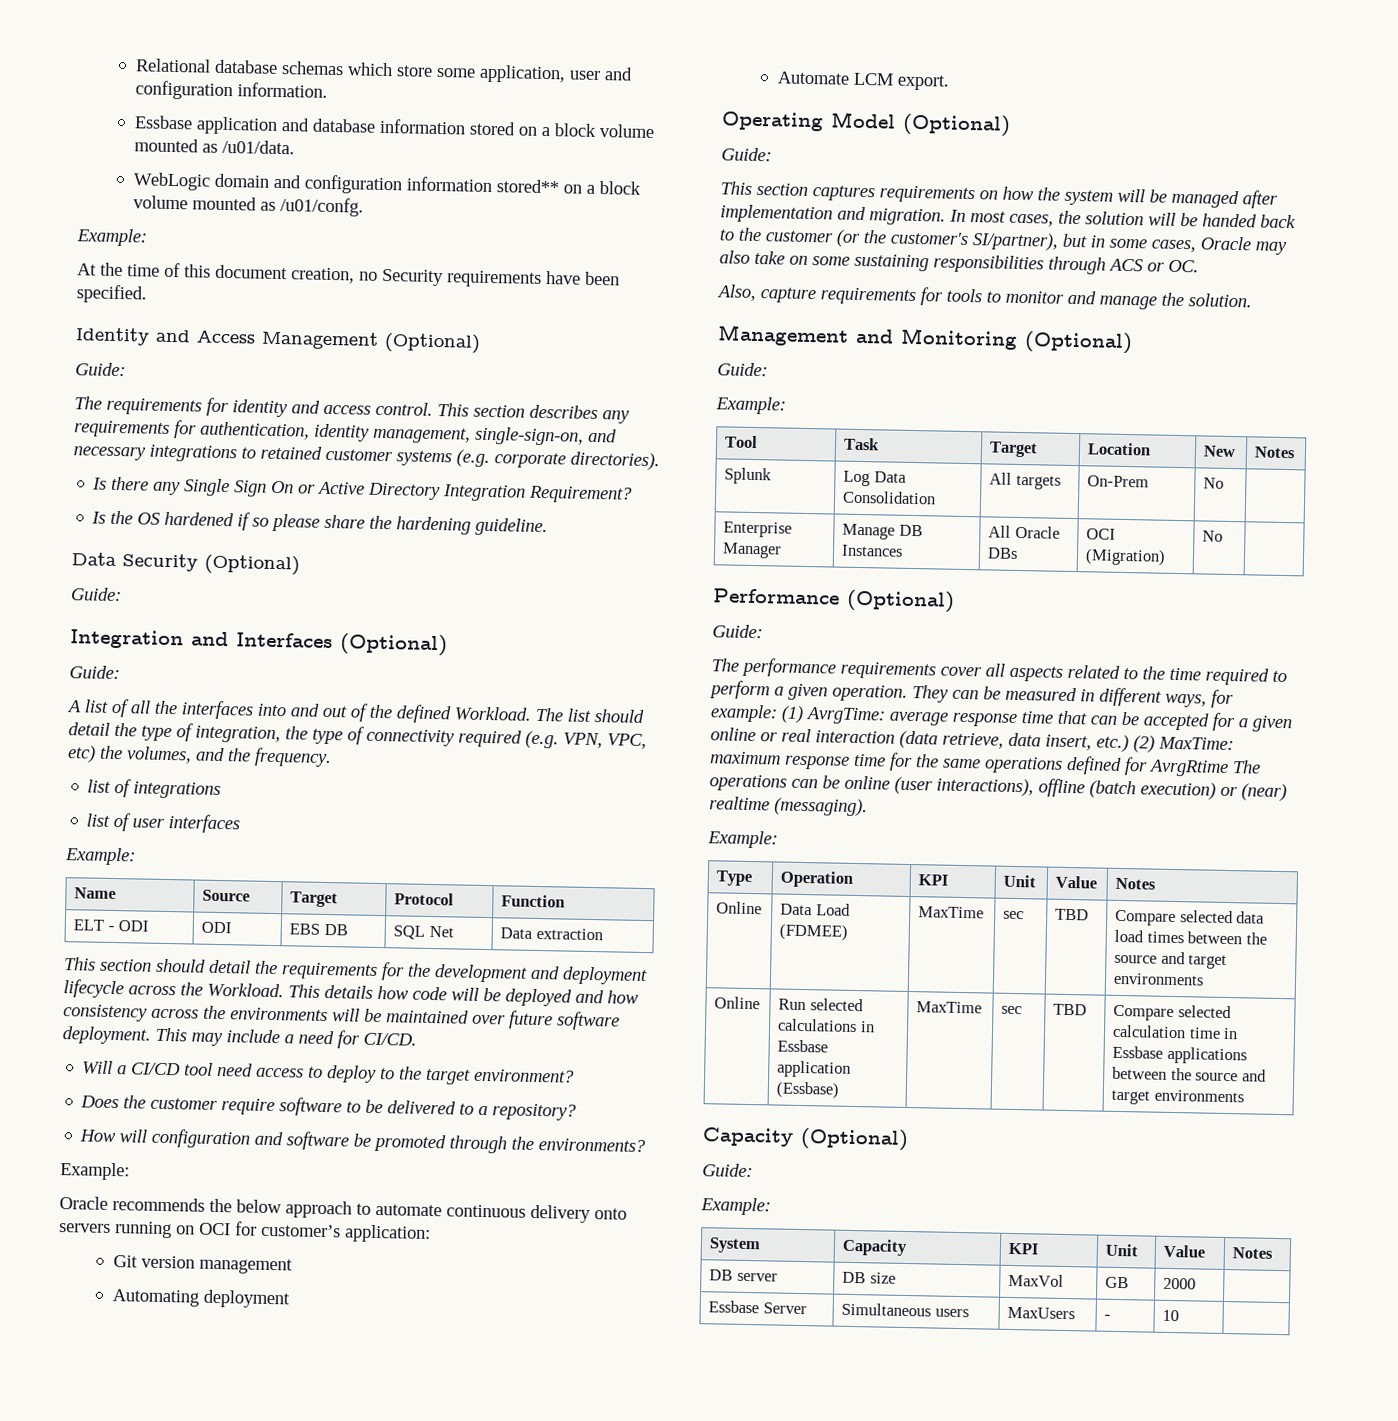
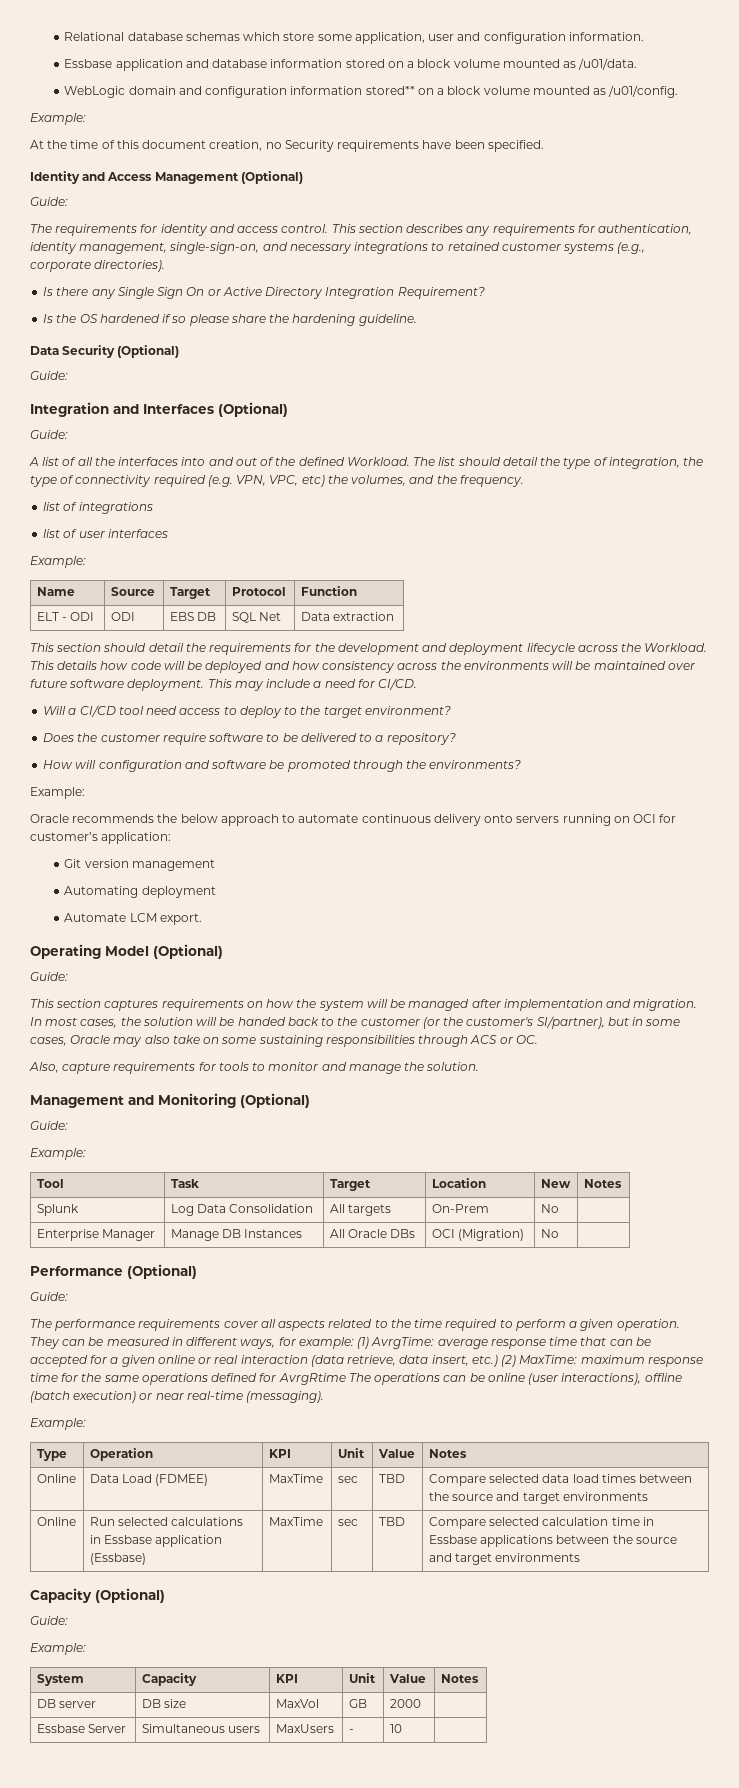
- WebLogic domain and configuration information stored** on a block volume mounted as /u01/confg.
+ WebLogic domain and configuration information stored** on a block volume mounted as /u01/config.
- This section describes any requirements for authentication, identity management, single-sign-on, and necessary integrations to retained customer systems (e.g. corporate directories).
+ This section describes any requirements for authentication, identity management, single-sign-on, and necessary integrations to retained customer systems (e.g., corporate directories).
- They can be measured in different ways, for example: (1) AvrgTime: average response time that can be accepted for a given online or real interaction (data retrieve, data insert, etc.) (2) MaxTime: maximum response time for the same operations defined for AvrgRtime The operations can be online (user interactions), offline (batch execution) or (near) realtime (messaging).
+ They can be measured in different ways, for example: (1) AvrgTime: average response time that can be accepted for a given online or real interaction (data retrieve, data insert, etc.) (2) MaxTime: maximum response time for the same operations defined for AvrgRtime The operations can be online (user interactions), offline (batch execution) or near real-time (messaging).

